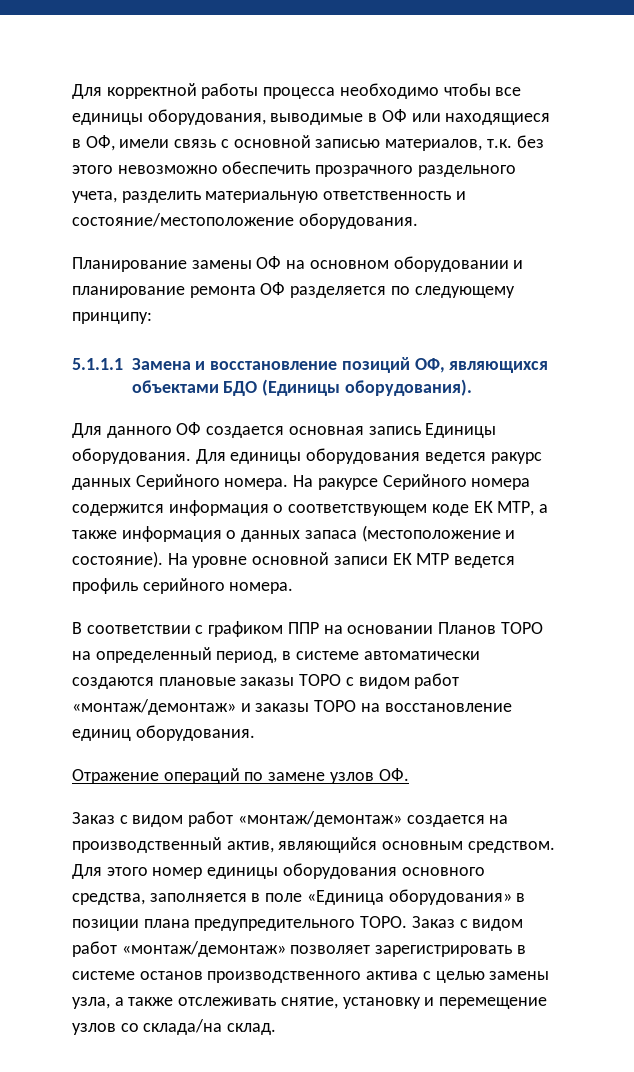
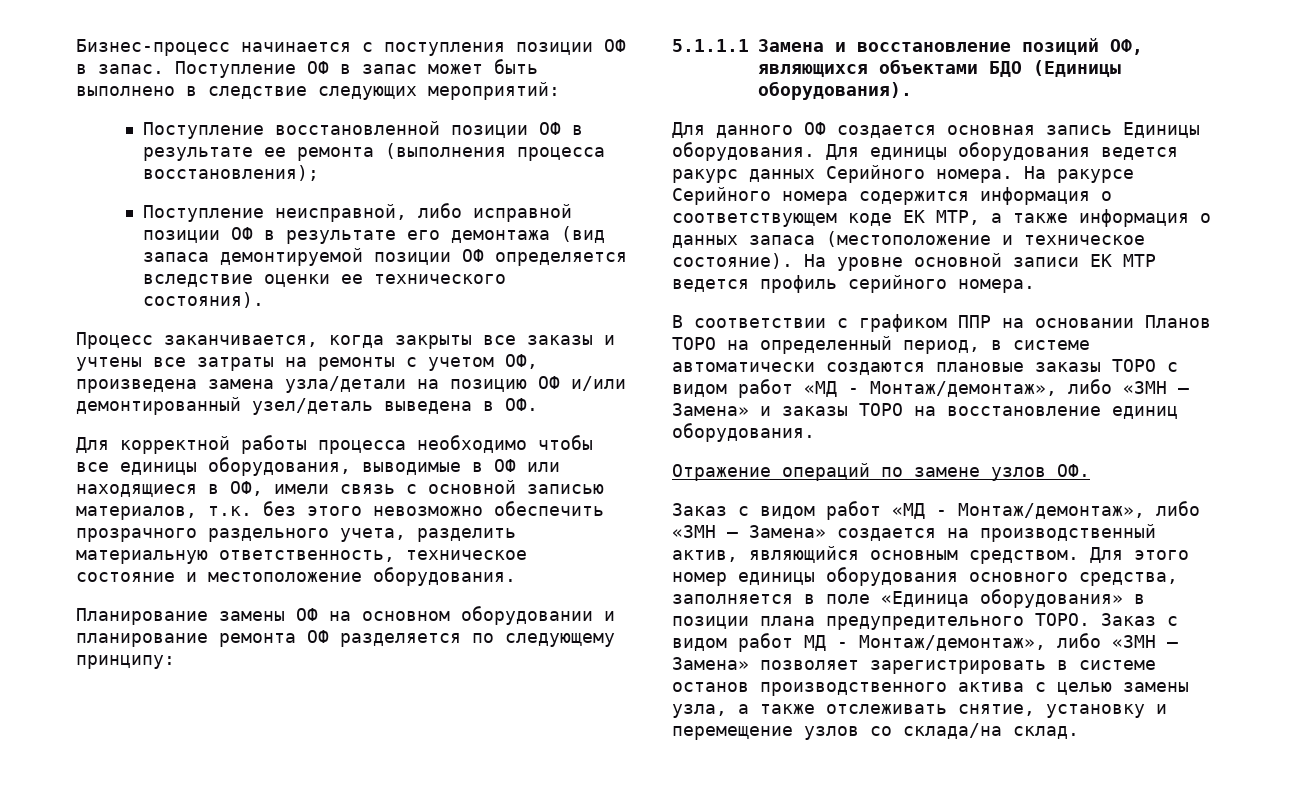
+ Бизнес-процесс начинается с поступления позиции ОФ в запас. Поступление ОФ в запас может быть выполнено в следствие следующих мероприятий:
+ Поступление восстановленной позиции ОФ в результате ее ремонта (выполнения процесса восстановления);
+ Поступление неисправной, либо исправной позиции ОФ в результате его демонтажа (вид запаса демонтируемой позиции ОФ определяется вследствие оценки ее технического состояния).
+ Процесс заканчивается, когда закрыты все заказы и учтены все затраты на ремонты с учетом ОФ, произведена замена узла/детали на позицию ОФ и/или демонтированный узел/деталь выведена в ОФ.
- Для корректной работы процесса необходимо чтобы все единицы оборудования, выводимые в ОФ или находящиеся в ОФ, имели связь с основной записью материалов, т.к. без этого невозможно обеспечить прозрачного раздельного учета, разделить материальную ответственность и состояние/местоположение оборудования.
+ Для корректной работы процесса необходимо чтобы все единицы оборудования, выводимые в ОФ или находящиеся в ОФ, имели связь с основной записью материалов, т.к. без этого невозможно обеспечить прозрачного раздельного учета, разделить материальную ответственность, техническое состояние и местоположение оборудования.
- На ракурсе Серийного номера содержится информация о соответствующем коде ЕК МТР, а также информация о данных запаса (местоположение и состояние).
+ На ракурсе Серийного номера содержится информация о соответствующем коде ЕК МТР, а также информация о данных запаса (местоположение и техническое состояние).
- В соответствии с графиком ППР на основании Планов ТОРО на определенный период, в системе автоматически создаются плановые заказы ТОРО с видом работ «монтаж/демонтаж» и заказы ТОРО на восстановление единиц оборудования.
+ В соответствии с графиком ППР на основании Планов ТОРО на определенный период, в системе автоматически создаются плановые заказы ТОРО с видом работ «МД - Монтаж/демонтаж», либо «ЗМН – Замена» и заказы ТОРО на восстановление единиц оборудования.
- Заказ с видом работ «монтаж/демонтаж» создается на производственный актив, являющийся основным средством.
+ Заказ с видом работ «МД - Монтаж/демонтаж», либо «ЗМН – Замена» создается на производственный актив, являющийся основным средством.
- Заказ с видом работ «монтаж/демонтаж» позволяет зарегистрировать в системе останов производственного актива с целью замены узла, а также отслеживать снятие, установку и перемещение узлов со склада/на склад.
+ Заказ с видом работ МД - Монтаж/демонтаж», либо «ЗМН – Замена» позволяет зарегистрировать в системе останов производственного актива с целью замены узла, а также отслеживать снятие, установку и перемещение узлов со склада/на склад.

